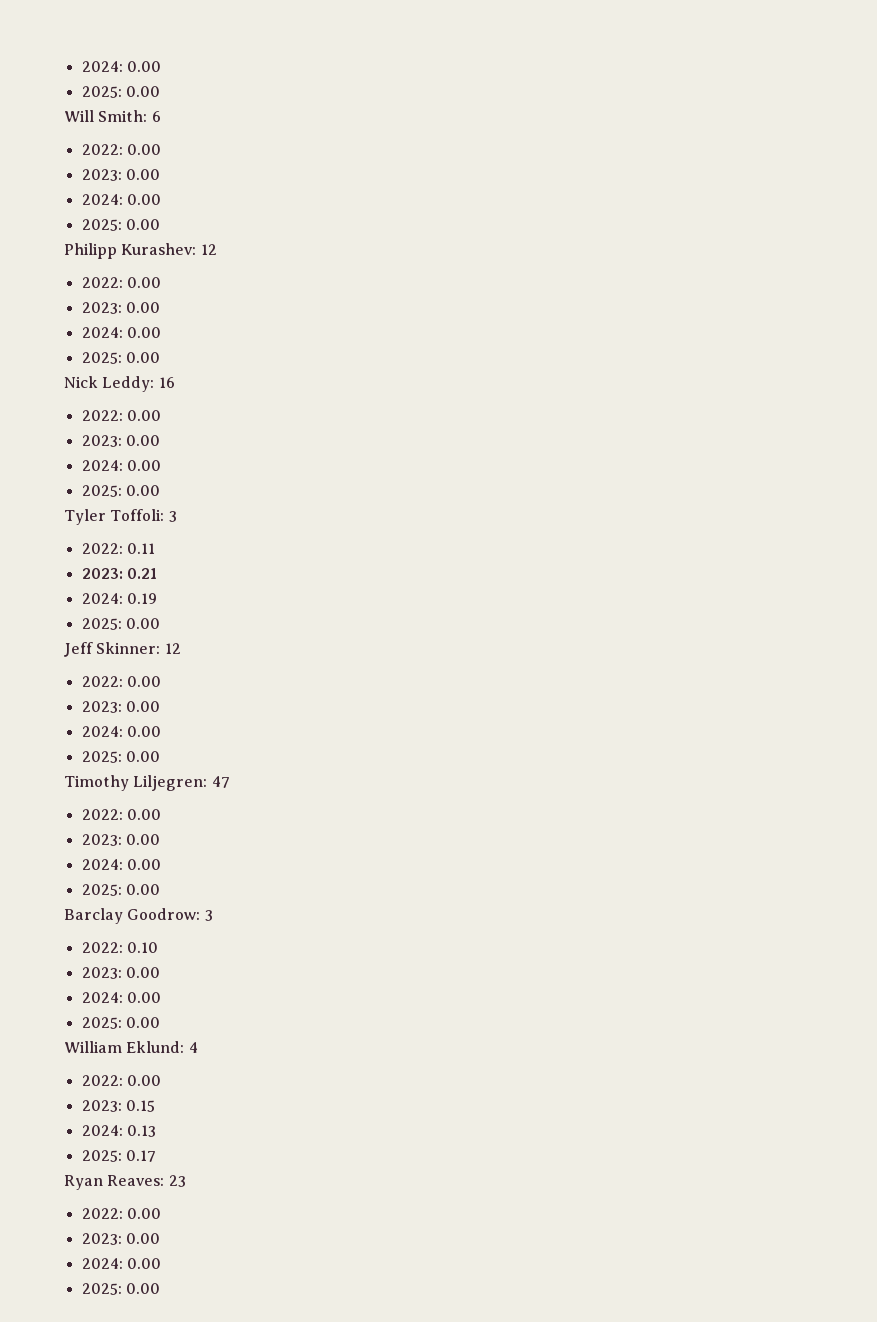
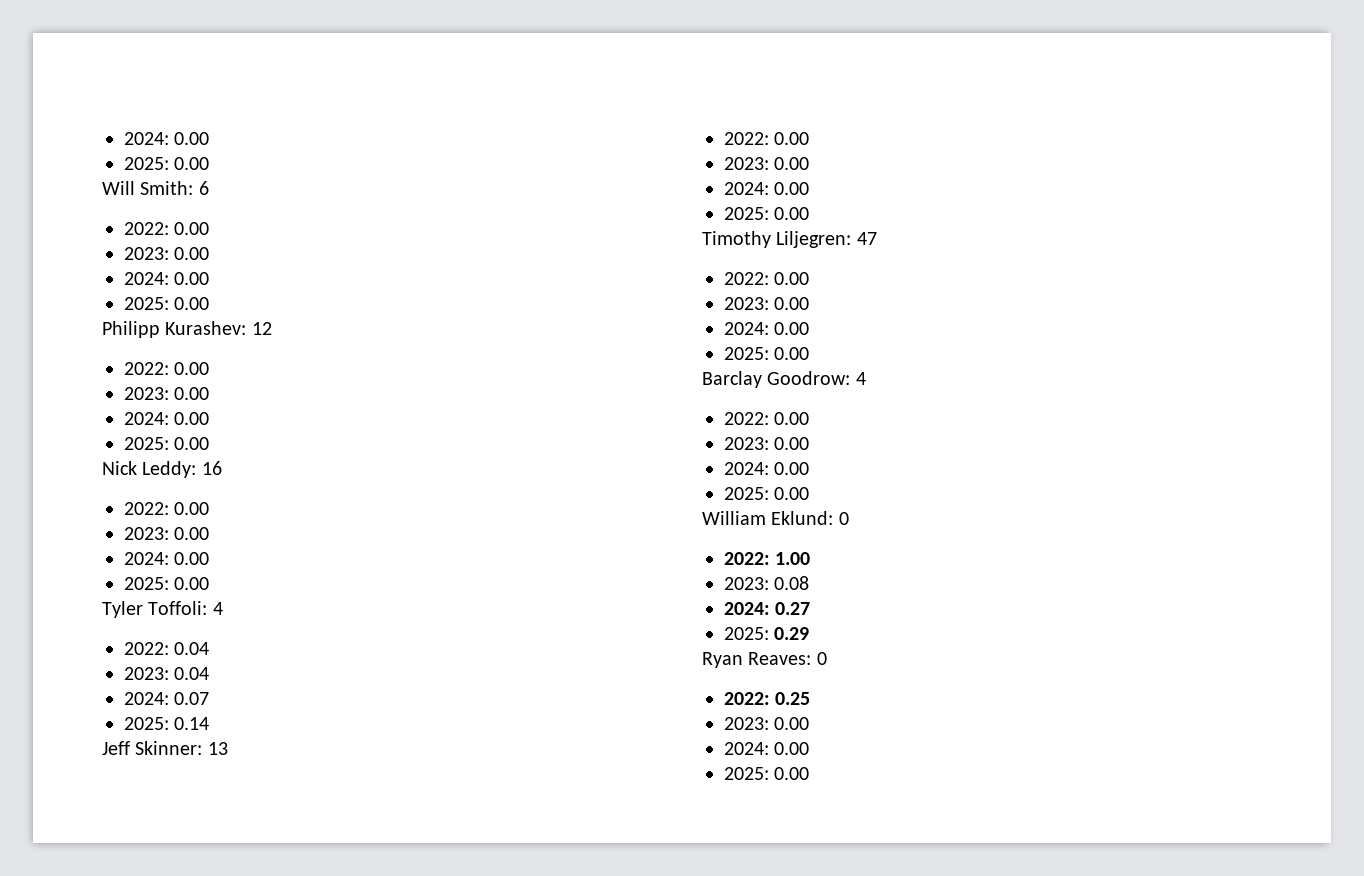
- Tyler Toffoli: 3
- 2022: 0.11
- 2023: 0.21
- 2024: 0.19
- 2025: 0.00
+ Tyler Toffoli: 4
+ 2022: 0.04
+ 2023: 0.04
+ 2024: 0.07
+ 2025: 0.14
- Jeff Skinner: 12
+ Jeff Skinner: 13
- Barclay Goodrow: 3
- 2022: 0.10
+ Barclay Goodrow: 4
+ 2022: 0.00
- William Eklund: 4
- 2022: 0.00
- 2023: 0.15
- 2024: 0.13
- 2025: 0.17
+ William Eklund: 0
+ 2022: 1.00
+ 2023: 0.08
+ 2024: 0.27
+ 2025: 0.29
- Ryan Reaves: 23
- 2022: 0.00
+ Ryan Reaves: 0
+ 2022: 0.25

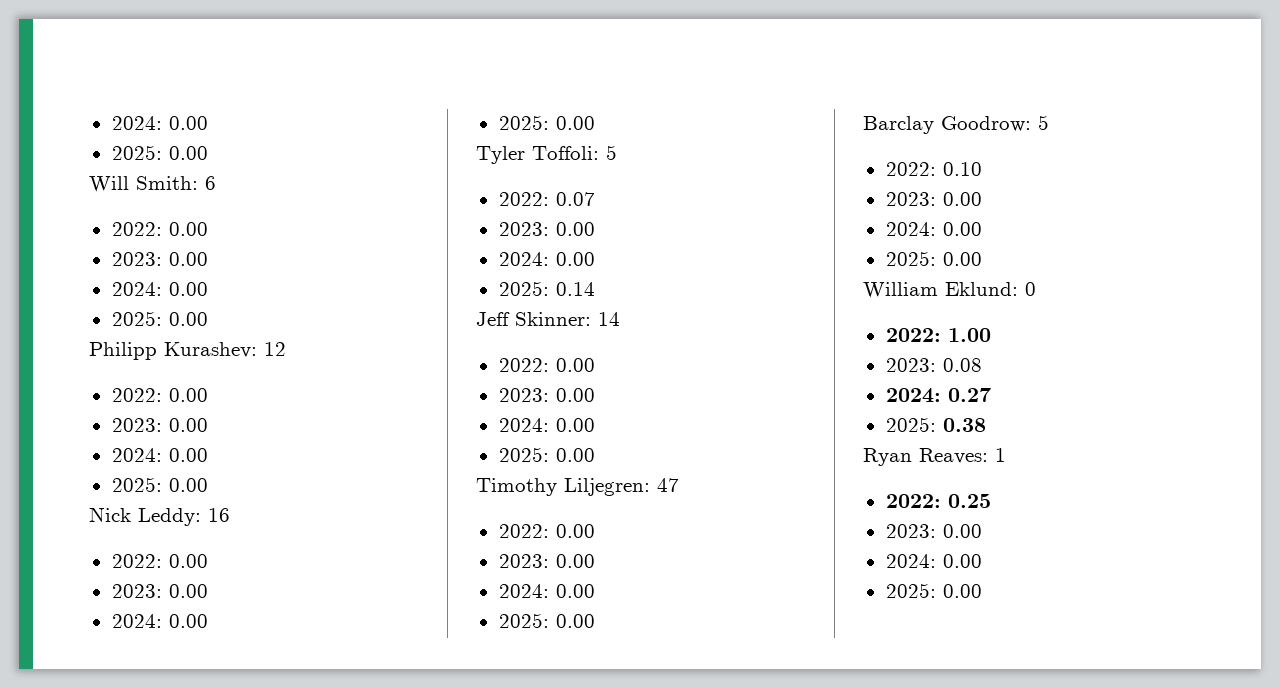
- Tyler Toffoli: 4
- 2022: 0.04
- 2023: 0.04
- 2024: 0.07
+ Tyler Toffoli: 5
+ 2022: 0.07
+ 2023: 0.00
+ 2024: 0.00
- Jeff Skinner: 13
+ Jeff Skinner: 14
- Barclay Goodrow: 4
- 2022: 0.00
+ Barclay Goodrow: 5
+ 2022: 0.10
- 2025: 0.29
+ 2025: 0.38
- Ryan Reaves: 0
+ Ryan Reaves: 1

